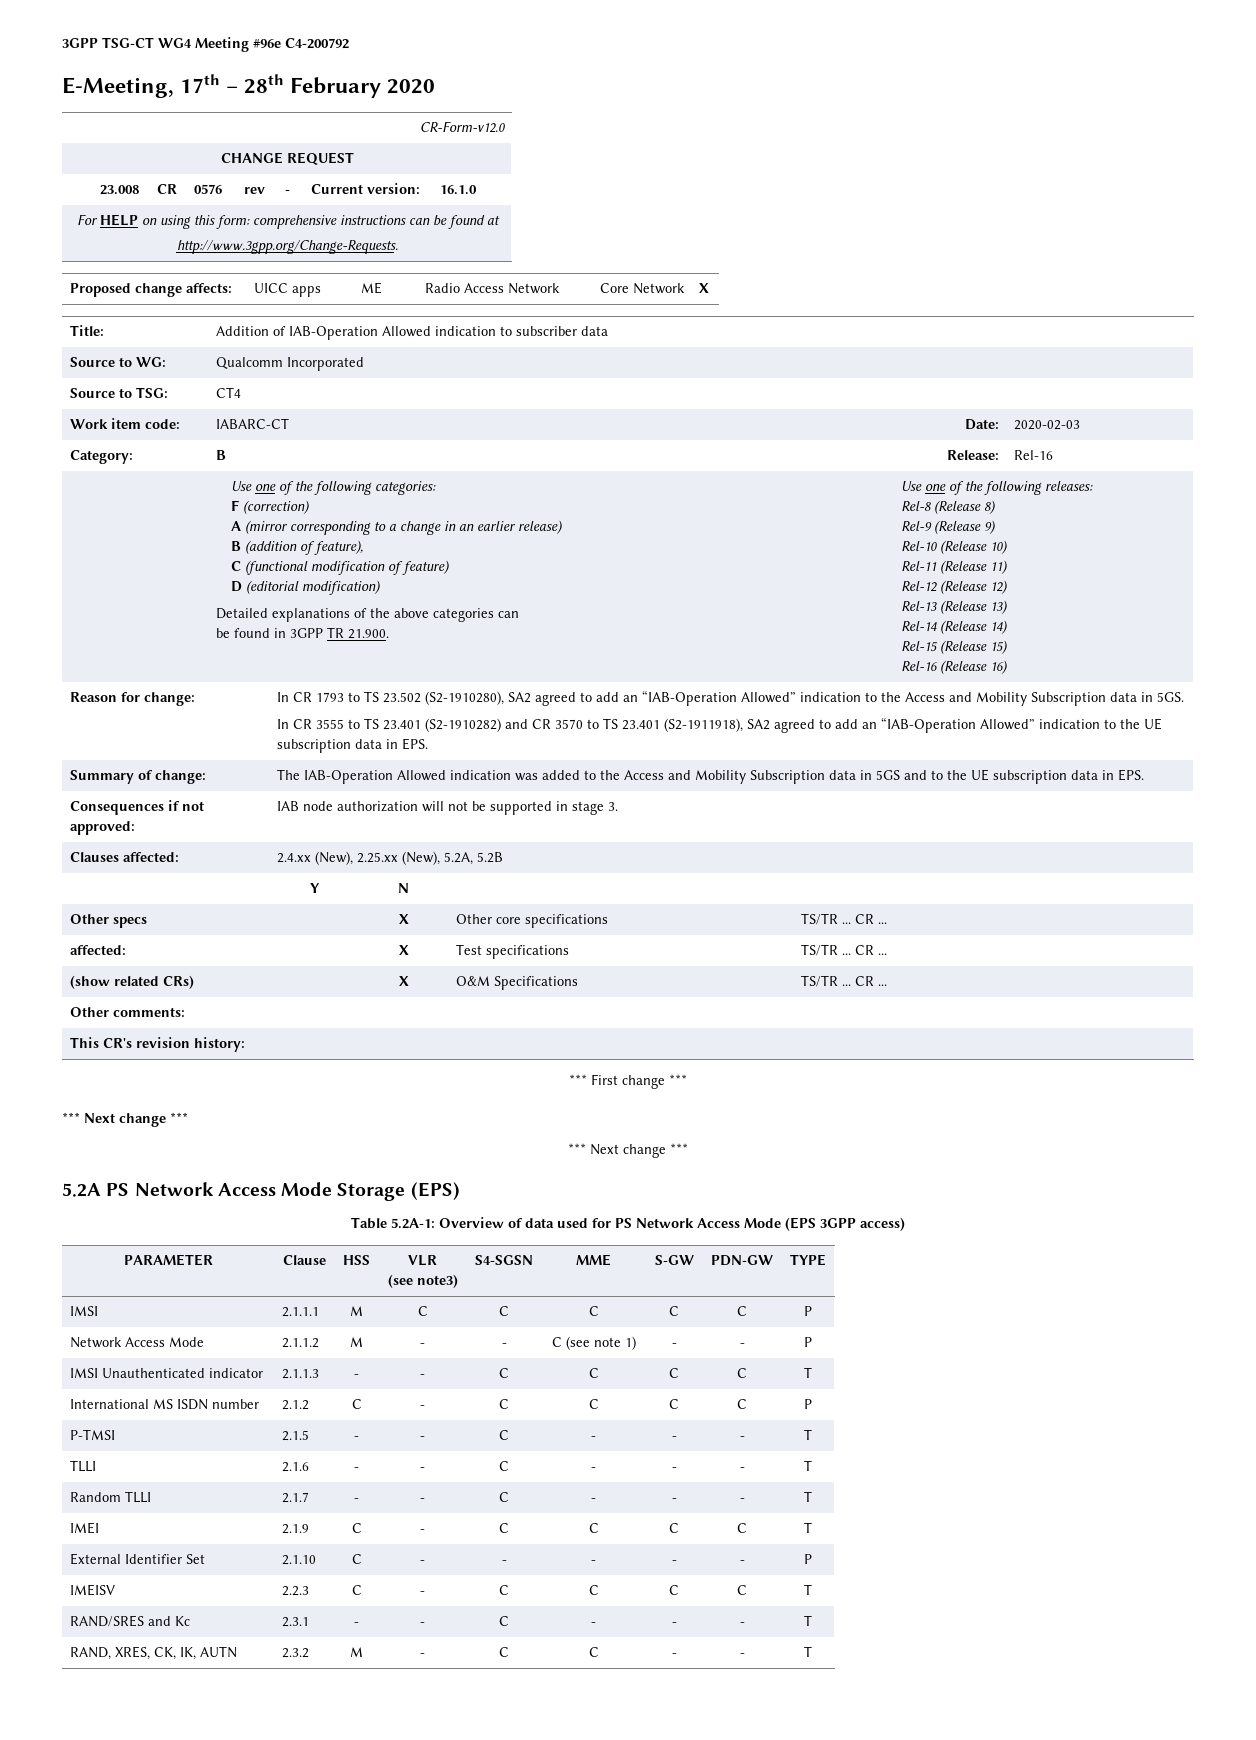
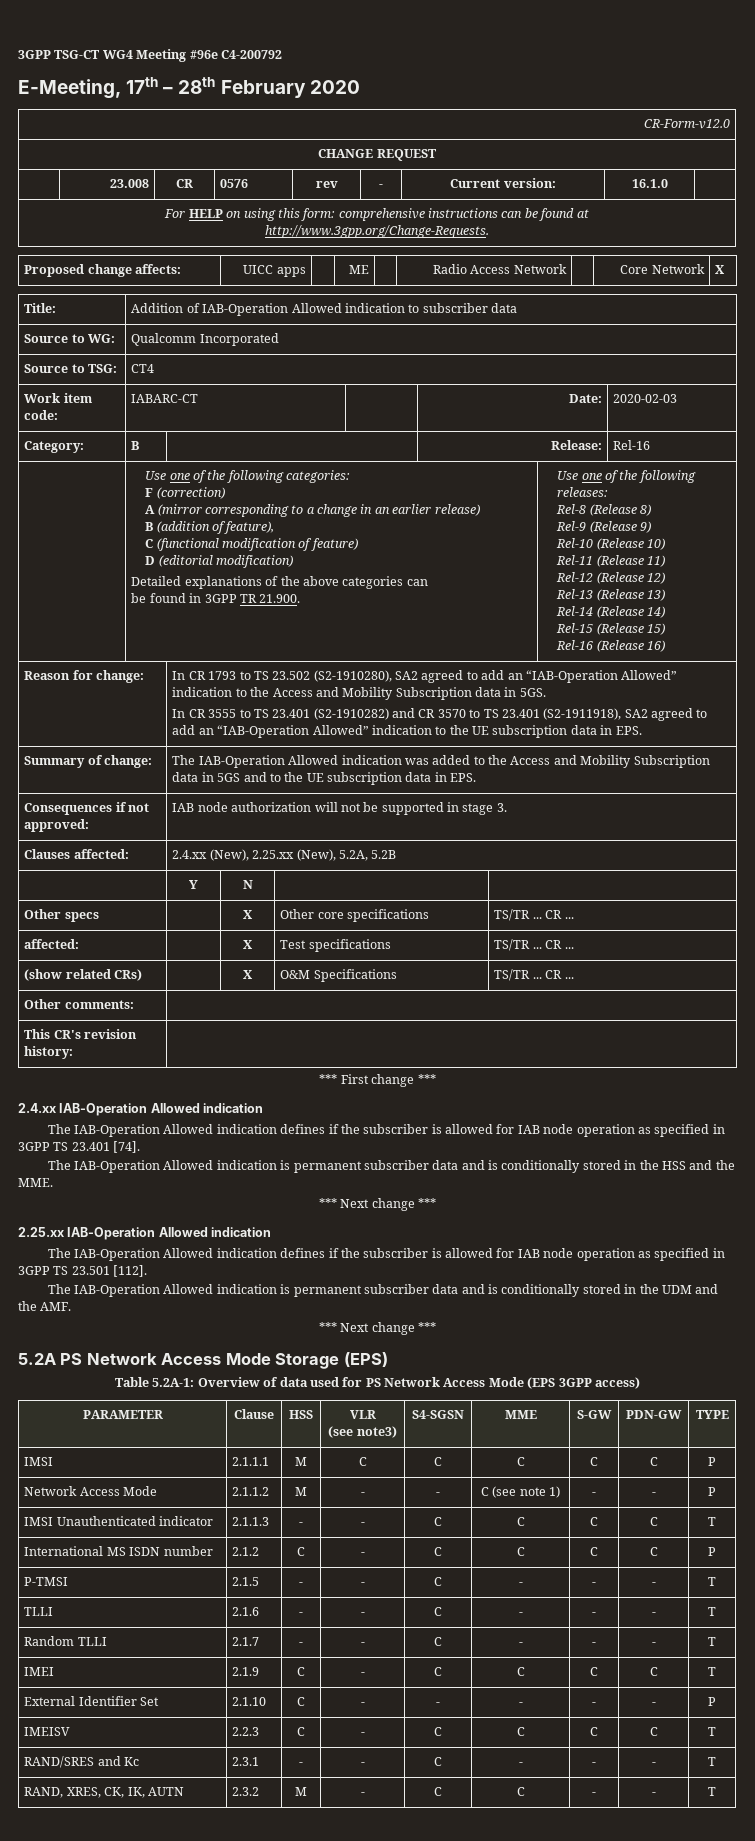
  *** First change ***
+ 2.4.xx IAB-Operation Allowed indication
+ The IAB-Operation Allowed indication defines if the subscriber is allowed for IAB node operation as specified in 3GPP TS 23.401 [74].
+ The IAB-Operation Allowed indication is permanent subscriber data and is conditionally stored in the HSS and the MME.
  *** Next change ***
+ 2.25.xx IAB-Operation Allowed indication
+ The IAB-Operation Allowed indication defines if the subscriber is allowed for IAB node operation as specified in 3GPP TS 23.501 [112].
+ The IAB-Operation Allowed indication is permanent subscriber data and is conditionally stored in the UDM and the AMF.

